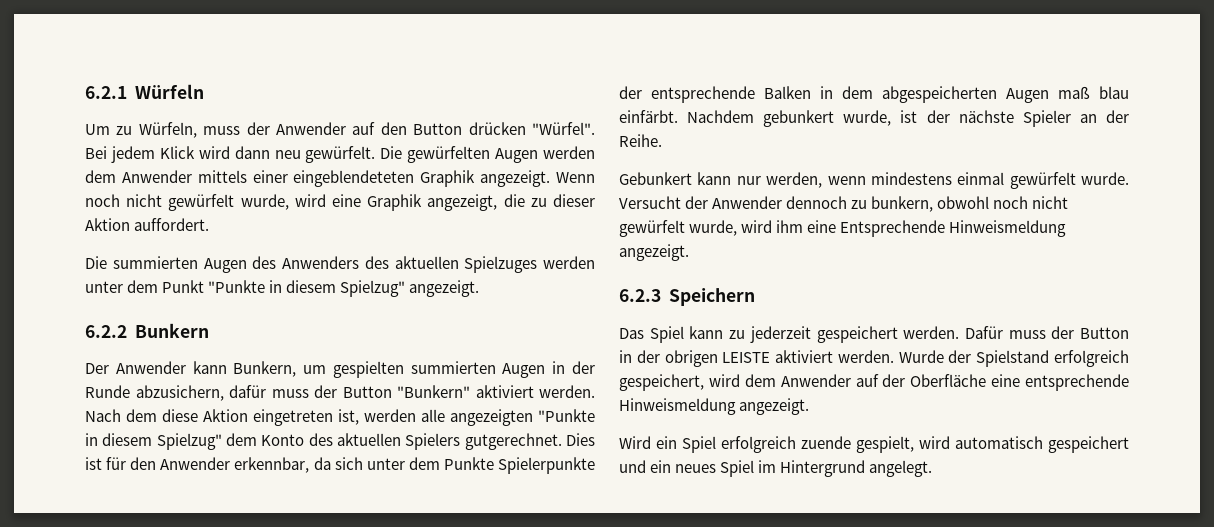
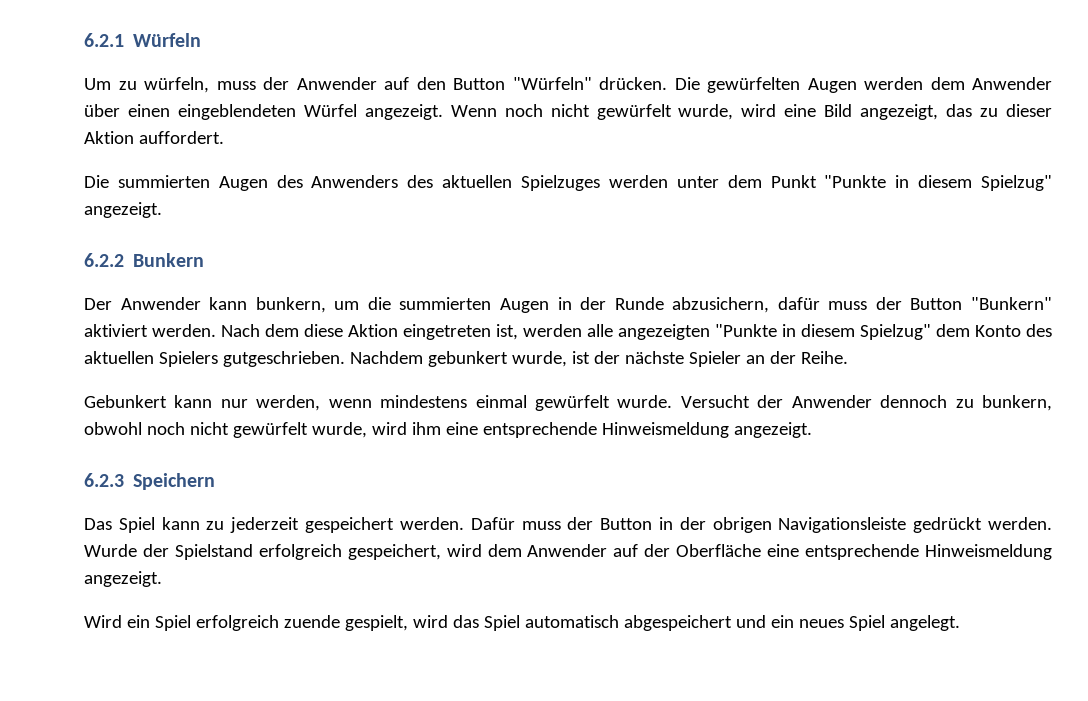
- Um zu Würfeln, muss der Anwender auf den Button drücken "Würfel". Bei jedem Klick wird dann neu gewürfelt.
+ Um zu würfeln, muss der Anwender auf den Button "Würfeln" drücken.
- Die gewürfelten Augen werden dem Anwender mittels einer eingeblendeteten Graphik angezeigt.
+ Die gewürfelten Augen werden dem Anwender über einen eingeblendeten Würfel angezeigt.
- Wenn noch nicht gewürfelt wurde, wird eine Graphik angezeigt, die zu dieser Aktion auffordert.
+ Wenn noch nicht gewürfelt wurde, wird eine Bild angezeigt, das zu dieser Aktion auffordert.
- Der Anwender kann Bunkern, um gespielten summierten Augen in der Runde abzusichern, dafür muss der Button "Bunkern" aktiviert werden.
+ Der Anwender kann bunkern, um die summierten Augen in der Runde abzusichern, dafür muss der Button "Bunkern" aktiviert werden.
- Nach dem diese Aktion eingetreten ist, werden alle angezeigten "Punkte in diesem Spielzug" dem Konto des aktuellen Spielers gutgerechnet. Dies ist für den Anwender erkennbar, da sich unter dem Punkte Spielerpunkte der entsprechende Balken in dem abgespeicherten Augen maß blau einfärbt.
+ Nach dem diese Aktion eingetreten ist, werden alle angezeigten "Punkte in diesem Spielzug" dem Konto des aktuellen Spielers gutgeschrieben.
- Versucht der Anwender dennoch zu bunkern, obwohl noch nicht gewürfelt wurde, wird ihm eine Entsprechende Hinweismeldung angezeigt.
+ Versucht der Anwender dennoch zu bunkern, obwohl noch nicht gewürfelt wurde, wird ihm eine entsprechende Hinweismeldung angezeigt.
- Dafür muss der Button in der obrigen LEISTE aktiviert werden.
+ Dafür muss der Button in der obrigen Navigationsleiste gedrückt werden.
- Wird ein Spiel erfolgreich zuende gespielt, wird automatisch gespeichert und ein neues Spiel im Hintergrund angelegt.
+ Wird ein Spiel erfolgreich zuende gespielt, wird das Spiel automatisch abgespeichert und ein neues Spiel angelegt.

